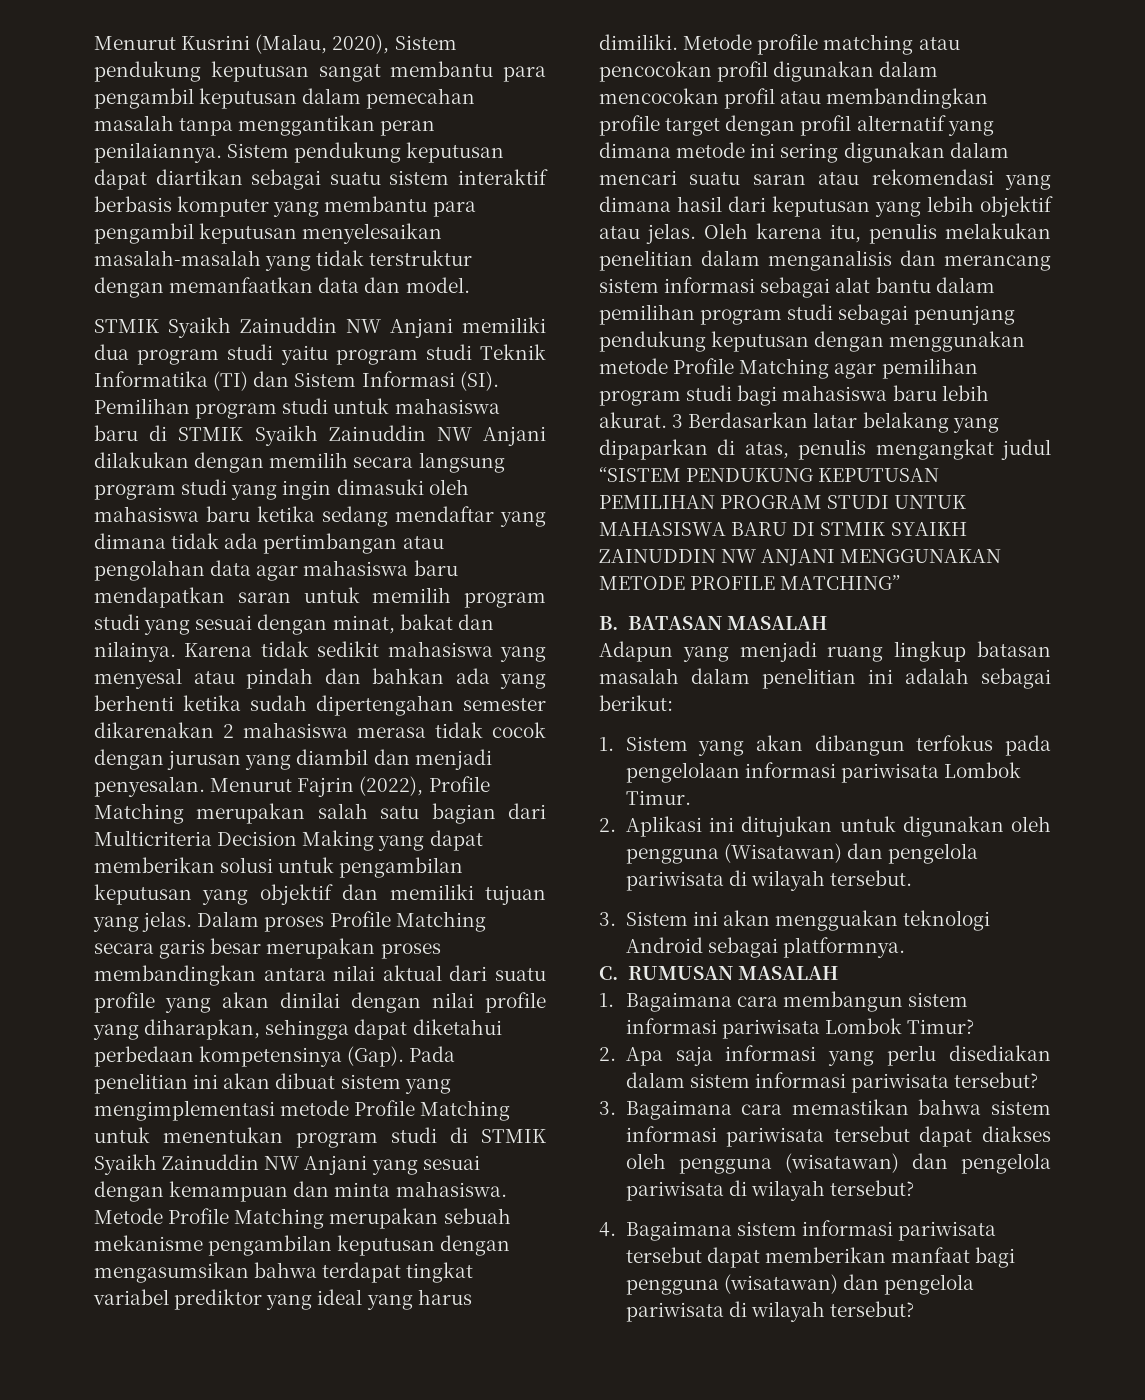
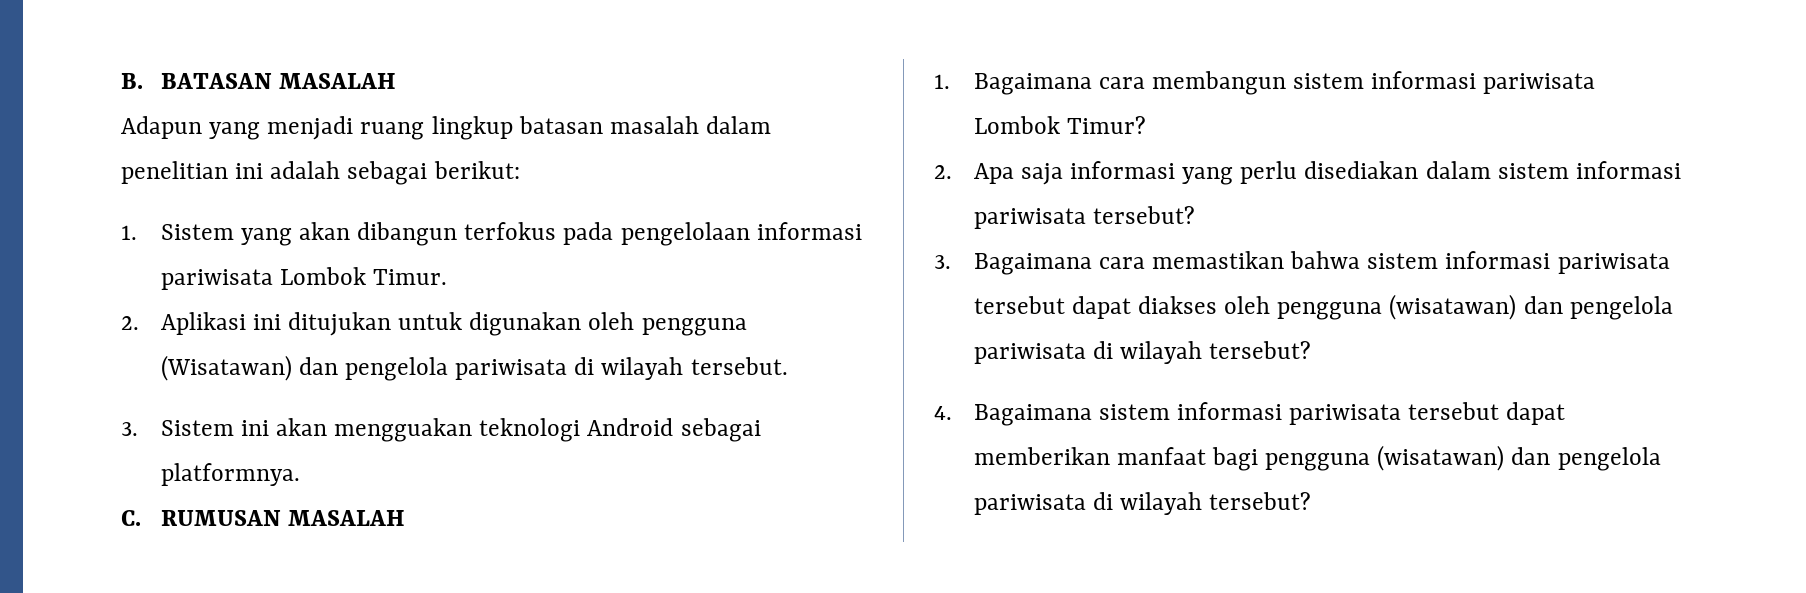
- Menurut Kusrini (Malau, 2020), Sistem pendukung keputusan sangat membantu para pengambil keputusan dalam pemecahan masalah tanpa menggantikan peran penilaiannya. Sistem pendukung keputusan dapat diartikan sebagai suatu sistem interaktif berbasis komputer yang membantu para pengambil keputusan menyelesaikan masalah-masalah yang tidak terstruktur dengan memanfaatkan data dan model.
- STMIK Syaikh Zainuddin NW Anjani memiliki dua program studi yaitu program studi Teknik Informatika (TI) dan Sistem Informasi (SI). Pemilihan program studi untuk mahasiswa baru di STMIK Syaikh Zainuddin NW Anjani dilakukan dengan memilih secara langsung program studi yang ingin dimasuki oleh mahasiswa baru ketika sedang mendaftar yang dimana tidak ada pertimbangan atau pengolahan data agar mahasiswa baru mendapatkan saran untuk memilih program studi yang sesuai dengan minat, bakat dan nilainya. Karena tidak sedikit mahasiswa yang menyesal atau pindah dan bahkan ada yang berhenti ketika sudah dipertengahan semester dikarenakan 2 mahasiswa merasa tidak cocok dengan jurusan yang diambil dan menjadi penyesalan. Menurut Fajrin (2022), Profile Matching merupakan salah satu bagian dari Multicriteria Decision Making yang dapat memberikan solusi untuk pengambilan keputusan yang objektif dan memiliki tujuan yang jelas. Dalam proses Profile Matching secara garis besar merupakan proses membandingkan antara nilai aktual dari suatu profile yang akan dinilai dengan nilai profile yang diharapkan, sehingga dapat diketahui perbedaan kompetensinya (Gap). Pada penelitian ini akan dibuat sistem yang mengimplementasi metode Profile Matching untuk menentukan program studi di STMIK Syaikh Zainuddin NW Anjani yang sesuai dengan kemampuan dan minta mahasiswa. Metode Profile Matching merupakan sebuah mekanisme pengambilan keputusan dengan mengasumsikan bahwa terdapat tingkat variabel prediktor yang ideal yang harus dimiliki. Metode profile matching atau pencocokan profil digunakan dalam mencocokan profil atau membandingkan profile target dengan profil alternatif yang dimana metode ini sering digunakan dalam mencari suatu saran atau rekomendasi yang dimana hasil dari keputusan yang lebih objektif atau jelas. Oleh karena itu, penulis melakukan penelitian dalam menganalisis dan merancang sistem informasi sebagai alat bantu dalam pemilihan program studi sebagai penunjang pendukung keputusan dengan menggunakan metode Profile Matching agar pemilihan program studi bagi mahasiswa baru lebih akurat. 3 Berdasarkan latar belakang yang dipaparkan di atas, penulis mengangkat judul “SISTEM PENDUKUNG KEPUTUSAN PEMILIHAN PROGRAM STUDI UNTUK MAHASISWA BARU DI STMIK SYAIKH ZAINUDDIN NW ANJANI MENGGUNAKAN METODE PROFILE MATCHING”

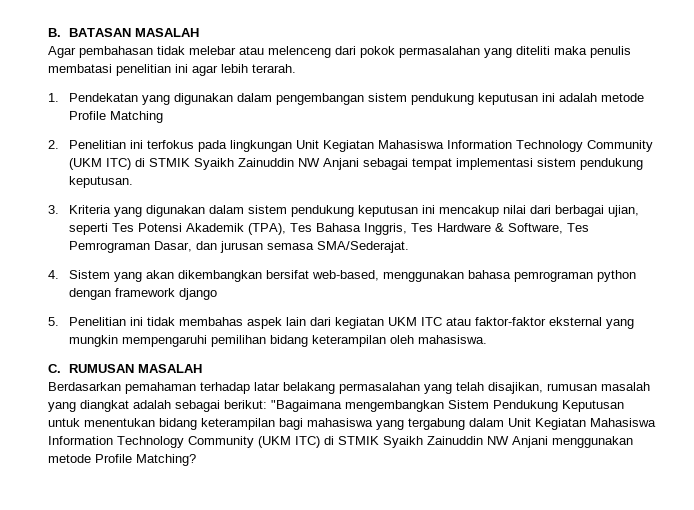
- Adapun yang menjadi ruang lingkup batasan masalah dalam penelitian ini adalah sebagai berikut:
- 1. Sistem yang akan dibangun terfokus pada pengelolaan informasi pariwisata Lombok Timur.
- 2. Aplikasi ini ditujukan untuk digunakan oleh pengguna (Wisatawan) dan pengelola pariwisata di wilayah tersebut.
- 3. Sistem ini akan mengguakan teknologi Android sebagai platformnya.
+ Agar pembahasan tidak melebar atau melenceng dari pokok permasalahan yang diteliti maka penulis membatasi penelitian ini agar lebih terarah.
+ 1. Pendekatan yang digunakan dalam pengembangan sistem pendukung keputusan ini adalah metode Profile Matching
+ 2. Penelitian ini terfokus pada lingkungan Unit Kegiatan Mahasiswa Information Technology Community (UKM ITC) di STMIK Syaikh Zainuddin NW Anjani sebagai tempat implementasi sistem pendukung keputusan.
+ 3. Kriteria yang digunakan dalam sistem pendukung keputusan ini mencakup nilai dari berbagai ujian, seperti Tes Potensi Akademik (TPA), Tes Bahasa Inggris, Tes Hardware & Software, Tes Pemrograman Dasar, dan jurusan semasa SMA/Sederajat.
+ 4. Sistem yang akan dikembangkan bersifat web-based, menggunakan bahasa pemrograman python dengan framework django
+ 5. Penelitian ini tidak membahas aspek lain dari kegiatan UKM ITC atau faktor-faktor eksternal yang mungkin mempengaruhi pemilihan bidang keterampilan oleh mahasiswa.
  C. RUMUSAN MASALAH
- 1. Bagaimana cara membangun sistem informasi pariwisata Lombok Timur?
- 2. Apa saja informasi yang perlu disediakan dalam sistem informasi pariwisata tersebut?
- 3. Bagaimana cara memastikan bahwa sistem informasi pariwisata tersebut dapat diakses oleh pengguna (wisatawan) dan pengelola pariwisata di wilayah tersebut?
- 4. Bagaimana sistem informasi pariwisata tersebut dapat memberikan manfaat bagi pengguna (wisatawan) dan pengelola pariwisata di wilayah tersebut?
+ Berdasarkan pemahaman terhadap latar belakang permasalahan yang telah disajikan, rumusan masalah yang diangkat adalah sebagai berikut: "Bagaimana mengembangkan Sistem Pendukung Keputusan untuk menentukan bidang keterampilan bagi mahasiswa yang tergabung dalam Unit Kegiatan Mahasiswa Information Technology Community (UKM ITC) di STMIK Syaikh Zainuddin NW Anjani menggunakan metode Profile Matching?

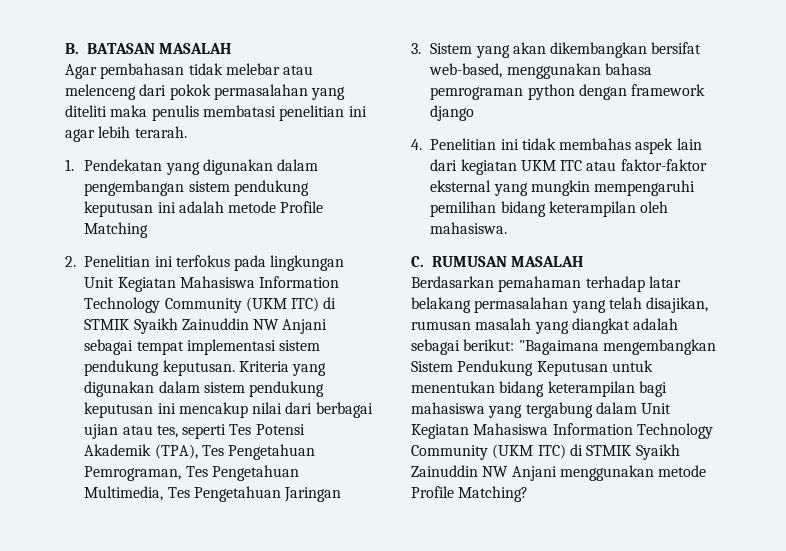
- 2. Penelitian ini terfokus pada lingkungan Unit Kegiatan Mahasiswa Information Technology Community (UKM ITC) di STMIK Syaikh Zainuddin NW Anjani sebagai tempat implementasi sistem pendukung keputusan.
- 3. Kriteria yang digunakan dalam sistem pendukung keputusan ini mencakup nilai dari berbagai ujian, seperti Tes Potensi Akademik (TPA), Tes Bahasa Inggris, Tes Hardware & Software, Tes Pemrograman Dasar, dan jurusan semasa SMA/Sederajat.
- 4. Sistem yang akan dikembangkan bersifat web-based, menggunakan bahasa pemrograman python dengan framework django
+ 2. Penelitian ini terfokus pada lingkungan Unit Kegiatan Mahasiswa Information Technology Community (UKM ITC) di STMIK Syaikh Zainuddin NW Anjani sebagai tempat implementasi sistem pendukung keputusan. Kriteria yang digunakan dalam sistem pendukung keputusan ini mencakup nilai dari berbagai ujian atau tes, seperti Tes Potensi Akademik (TPA), Tes Pengetahuan Pemrograman, Tes Pengetahuan Multimedia, Tes Pengetahuan Jaringan
+ 3. Sistem yang akan dikembangkan bersifat web-based, menggunakan bahasa pemrograman python dengan framework django
- 5. Penelitian ini tidak membahas aspek lain dari kegiatan UKM ITC atau faktor-faktor eksternal yang mungkin mempengaruhi pemilihan bidang keterampilan oleh mahasiswa.
+ 4. Penelitian ini tidak membahas aspek lain dari kegiatan UKM ITC atau faktor-faktor eksternal yang mungkin mempengaruhi pemilihan bidang keterampilan oleh mahasiswa.

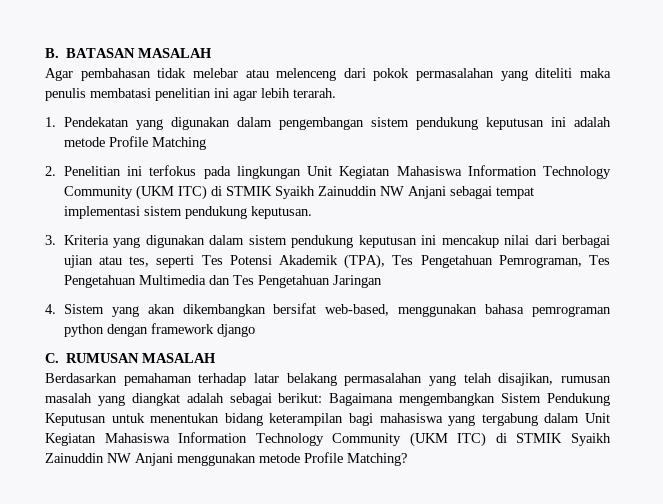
- 2. Penelitian ini terfokus pada lingkungan Unit Kegiatan Mahasiswa Information Technology Community (UKM ITC) di STMIK Syaikh Zainuddin NW Anjani sebagai tempat implementasi sistem pendukung keputusan. Kriteria yang digunakan dalam sistem pendukung keputusan ini mencakup nilai dari berbagai ujian atau tes, seperti Tes Potensi Akademik (TPA), Tes Pengetahuan Pemrograman, Tes Pengetahuan Multimedia, Tes Pengetahuan Jaringan
+ 2. Penelitian ini terfokus pada lingkungan Unit Kegiatan Mahasiswa Information Technology Community (UKM ITC) di STMIK Syaikh Zainuddin NW Anjani sebagai tempat implementasi sistem pendukung keputusan.
+ 3. Kriteria yang digunakan dalam sistem pendukung keputusan ini mencakup nilai dari berbagai ujian atau tes, seperti Tes Potensi Akademik (TPA), Tes Pengetahuan Pemrograman, Tes Pengetahuan Multimedia dan Tes Pengetahuan Jaringan
- 3. Sistem yang akan dikembangkan bersifat web-based, menggunakan bahasa pemrograman python dengan framework django
+ 4. Sistem yang akan dikembangkan bersifat web-based, menggunakan bahasa pemrograman python dengan framework django
- 4. Penelitian ini tidak membahas aspek lain dari kegiatan UKM ITC atau faktor-faktor eksternal yang mungkin mempengaruhi pemilihan bidang keterampilan oleh mahasiswa.
- Berdasarkan pemahaman terhadap latar belakang permasalahan yang telah disajikan, rumusan masalah yang diangkat adalah sebagai berikut: "Bagaimana mengembangkan Sistem Pendukung Keputusan untuk menentukan bidang keterampilan bagi mahasiswa yang tergabung dalam Unit Kegiatan Mahasiswa Information Technology Community (UKM ITC) di STMIK Syaikh Zainuddin NW Anjani menggunakan metode Profile Matching?
+ Berdasarkan pemahaman terhadap latar belakang permasalahan yang telah disajikan, rumusan masalah yang diangkat adalah sebagai berikut: Bagaimana mengembangkan Sistem Pendukung Keputusan untuk menentukan bidang keterampilan bagi mahasiswa yang tergabung dalam Unit Kegiatan Mahasiswa Information Technology Community (UKM ITC) di STMIK Syaikh Zainuddin NW Anjani menggunakan metode Profile Matching?

